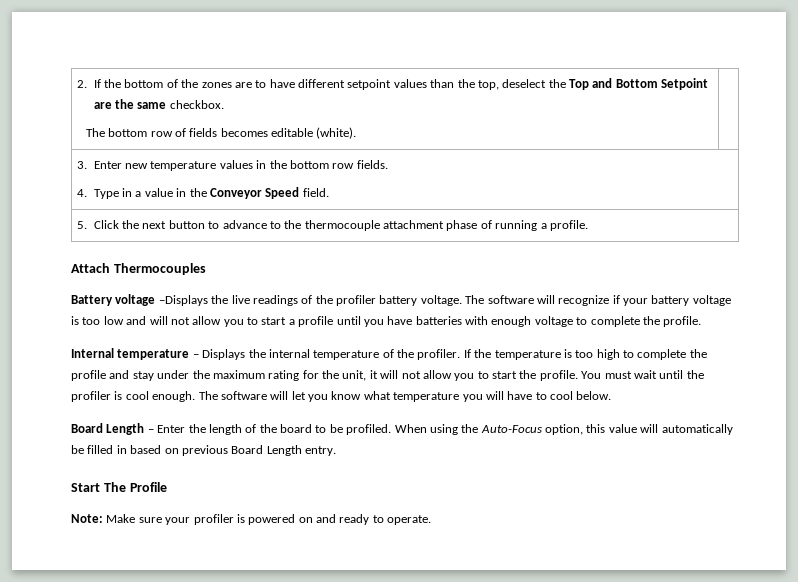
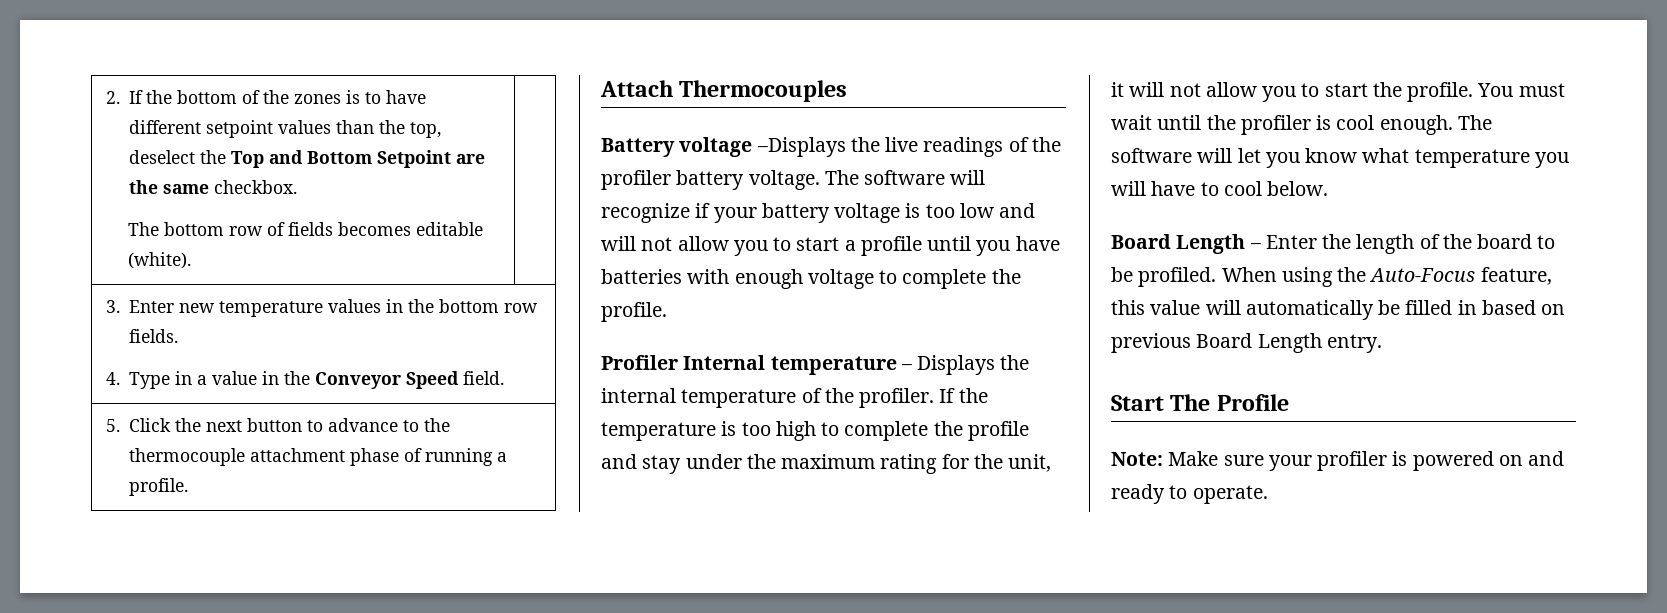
- 2. If the bottom of the zones are to have different setpoint values than the top, deselect the Top and Bottom Setpoint are the same checkbox.
+ 2. If the bottom of the zones is to have different setpoint values than the top, deselect the Top and Bottom Setpoint are the same checkbox.
- Internal temperature – Displays the internal temperature of the profiler.
+ Profiler Internal temperature – Displays the internal temperature of the profiler.
- When using the Auto-Focus option, this value will automatically be filled in based on previous Board Length entry.
+ When using the Auto-Focus feature, this value will automatically be filled in based on previous Board Length entry.

